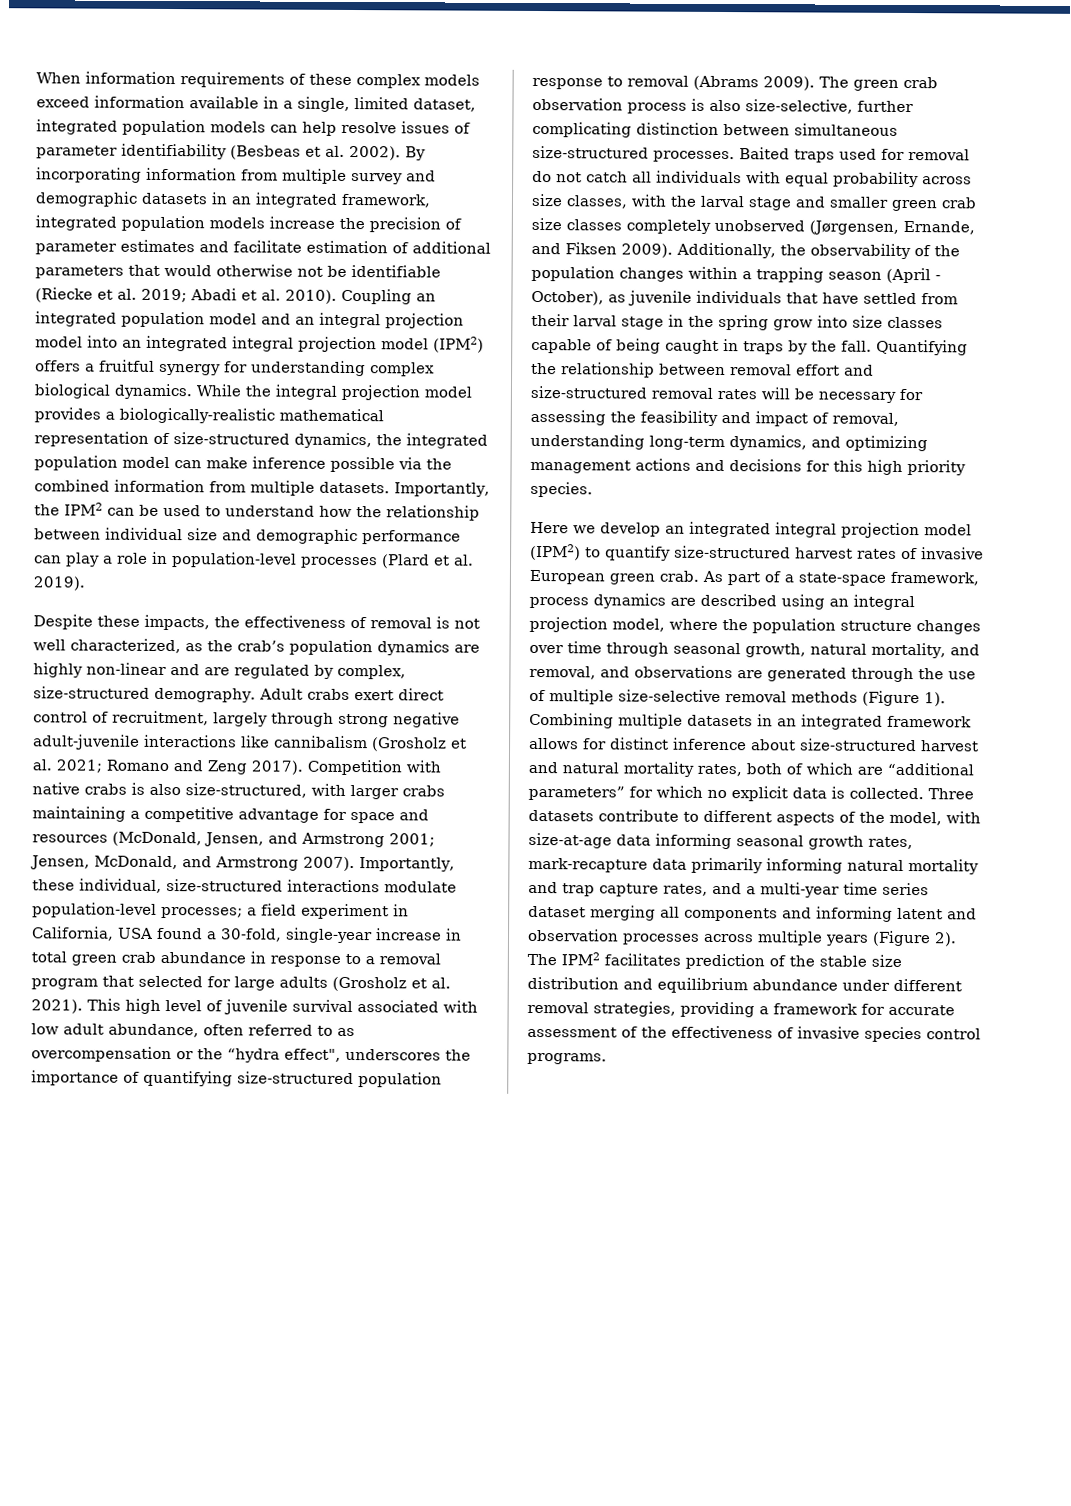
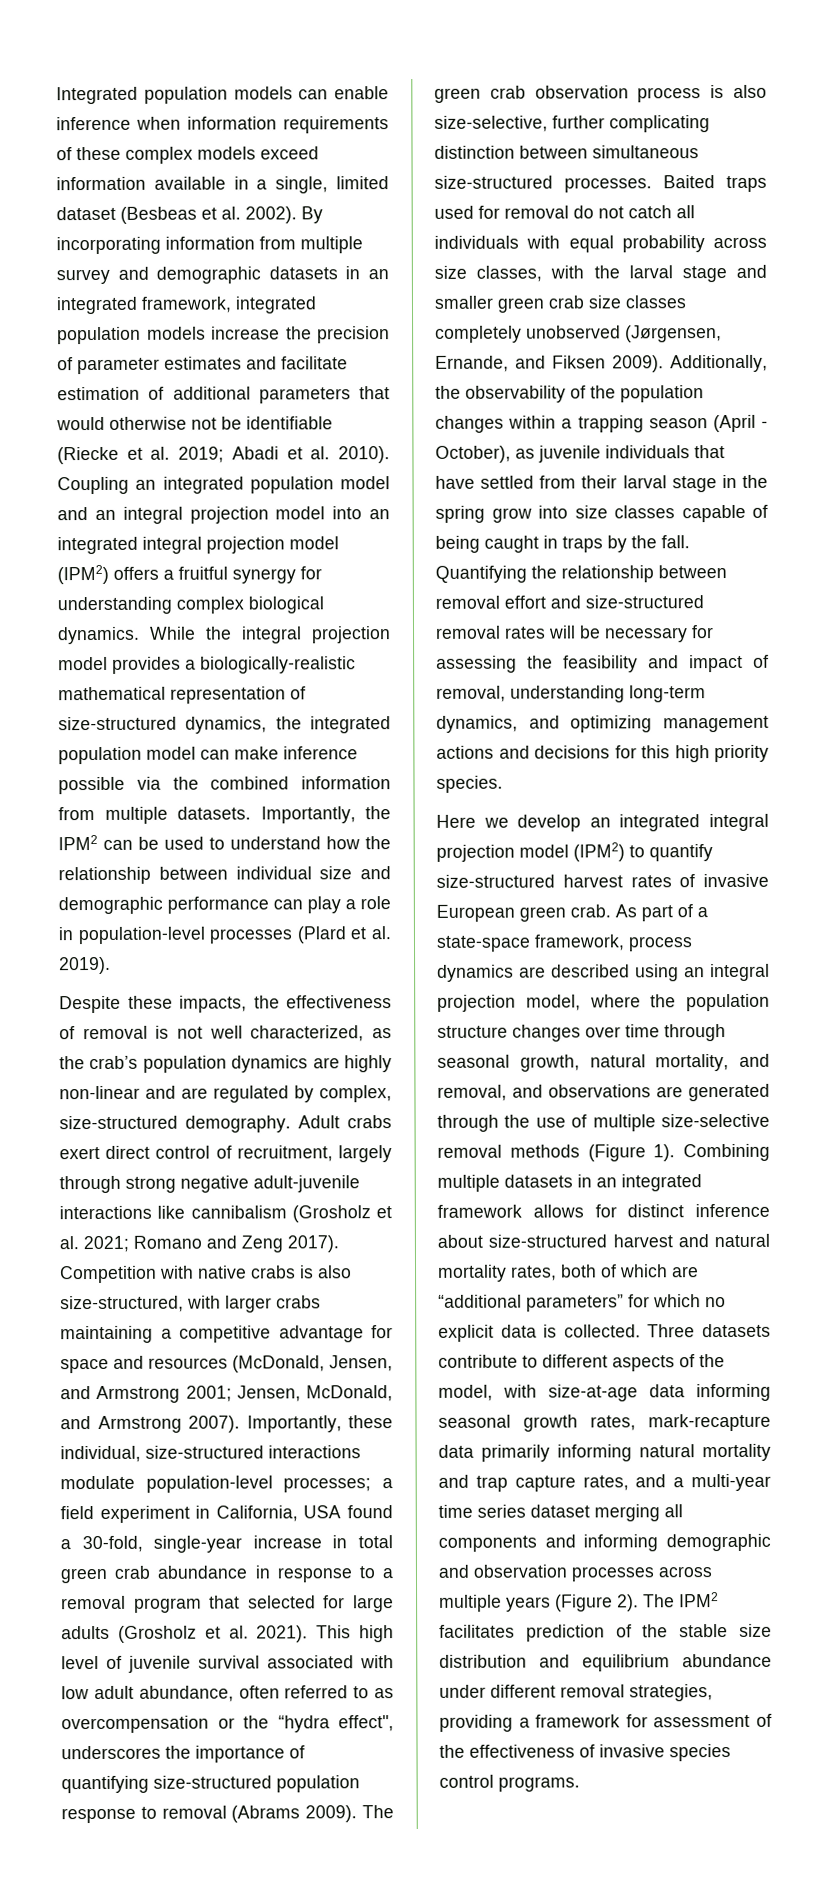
- When information requirements of these complex models exceed information available in a single, limited dataset, integrated population models can help resolve issues of parameter identifiability (Besbeas et al. 2002).
+ Integrated population models can enable inference when information requirements of these complex models exceed information available in a single, limited dataset (Besbeas et al. 2002).
- Three datasets contribute to different aspects of the model, with size-at-age data informing seasonal growth rates, mark-recapture data primarily informing natural mortality and trap capture rates, and a multi-year time series dataset merging all components and informing latent and observation processes across multiple years (Figure 2).
+ Three datasets contribute to different aspects of the model, with size-at-age data informing seasonal growth rates, mark-recapture data primarily informing natural mortality and trap capture rates, and a multi-year time series dataset merging all components and informing demographic and observation processes across multiple years (Figure 2).
- The IPM2 facilitates prediction of the stable size distribution and equilibrium abundance under different removal strategies, providing a framework for accurate assessment of the effectiveness of invasive species control programs.
+ The IPM2 facilitates prediction of the stable size distribution and equilibrium abundance under different removal strategies, providing a framework for assessment of the effectiveness of invasive species control programs.

